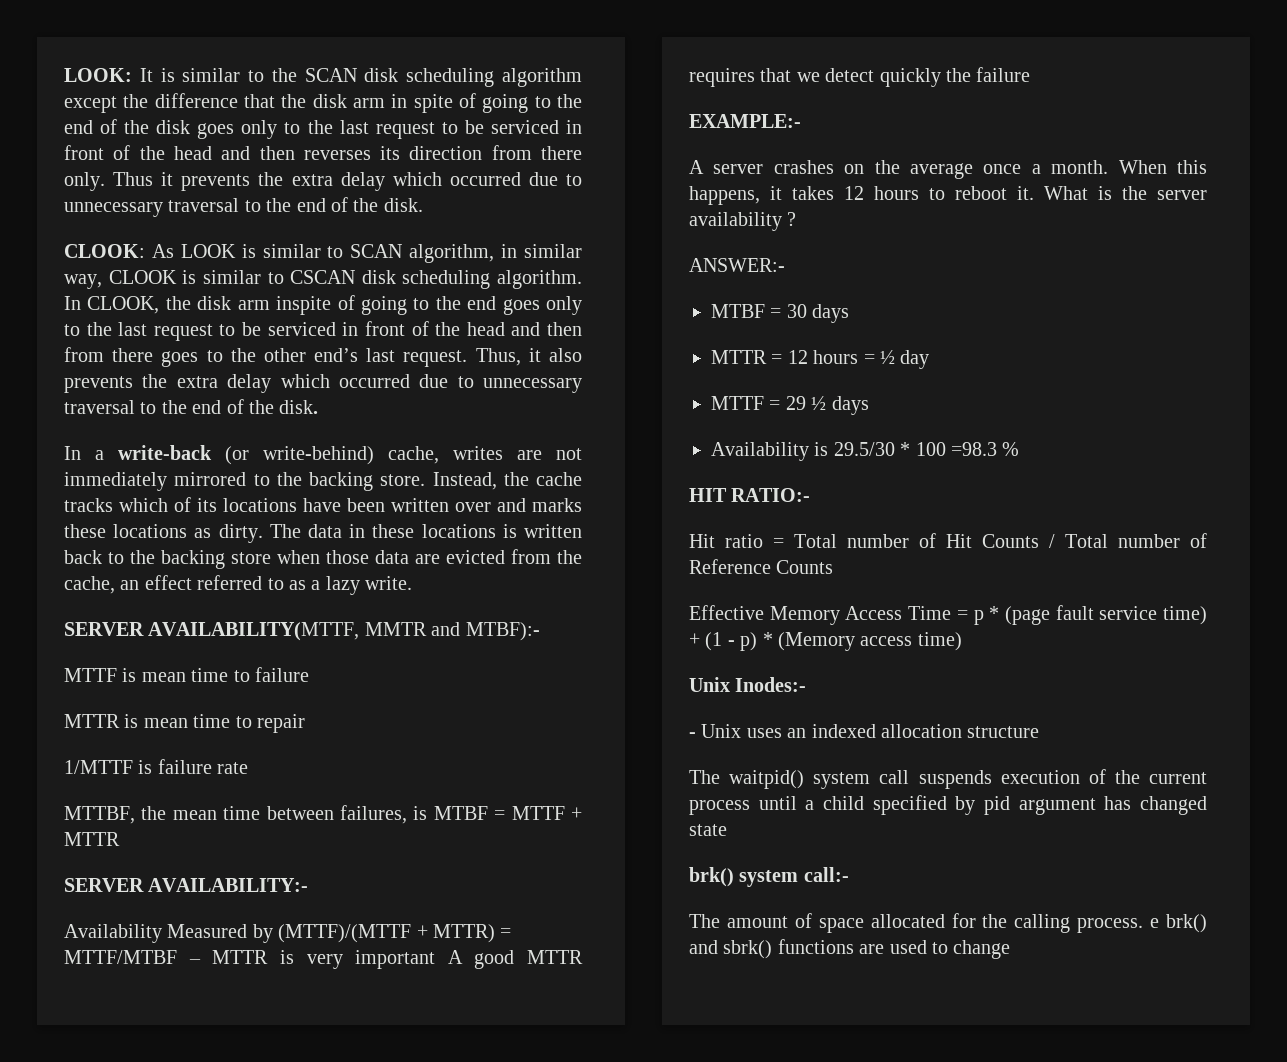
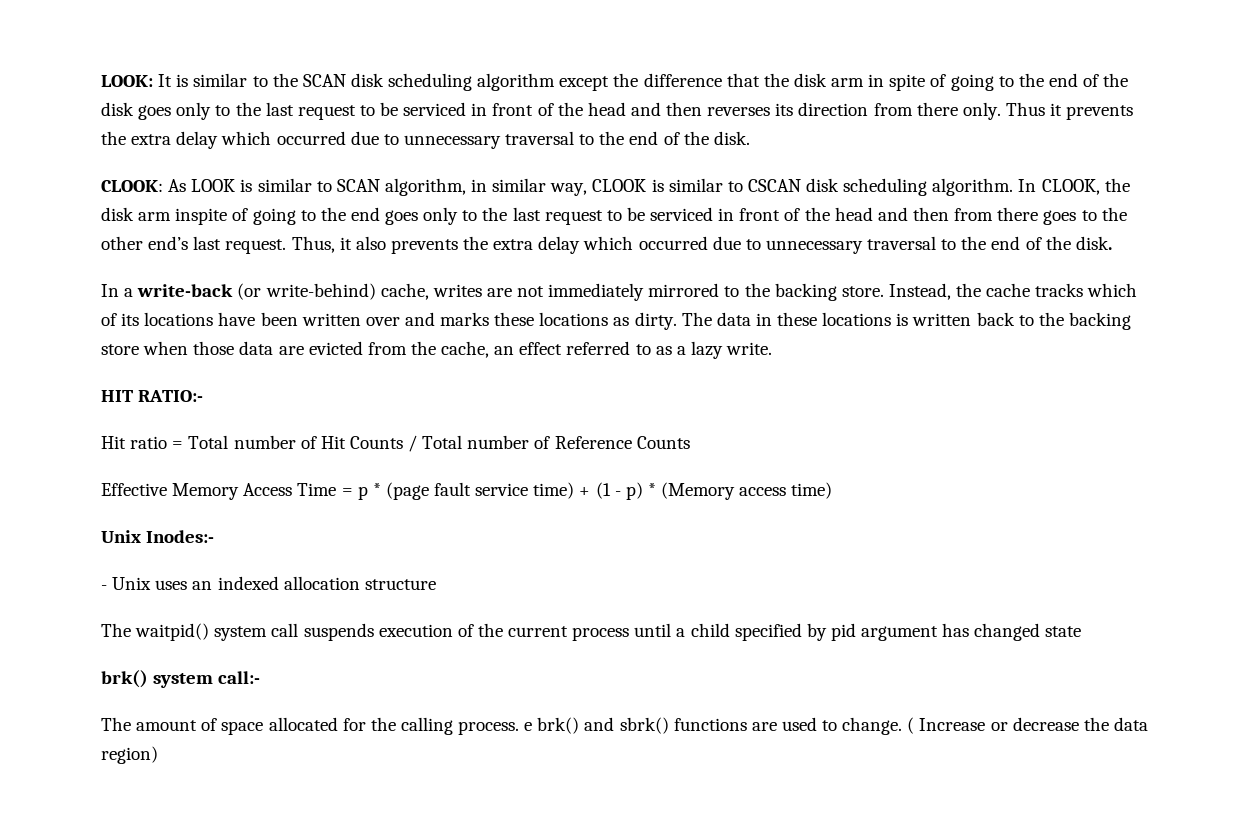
- SERVER AVAILABILITY(MTTF, MMTR and MTBF):-
- MTTF is mean time to failure
- MTTR is mean time to repair
- 1/MTTF is failure rate
- MTTBF, the mean time between failures, is MTBF = MTTF + MTTR
- SERVER AVAILABILITY:-
- Availability Measured by (MTTF)/(MTTF + MTTR) = MTTF/MTBF – MTTR is very important A good MTTR requires that we detect quickly the failure
- EXAMPLE:-
- A server crashes on the average once a month. When this happens, it takes 12 hours to reboot it. What is the server availability ?
- ANSWER:-
- MTBF = 30 days
- MTTR = 12 hours = ½ day
- MTTF = 29 ½ days
- Availability is 29.5/30 * 100 =98.3 %
- The amount of space allocated for the calling process. e brk() and sbrk() functions are used to change
+ The amount of space allocated for the calling process. e brk() and sbrk() functions are used to change. ( Increase or decrease the data region)

